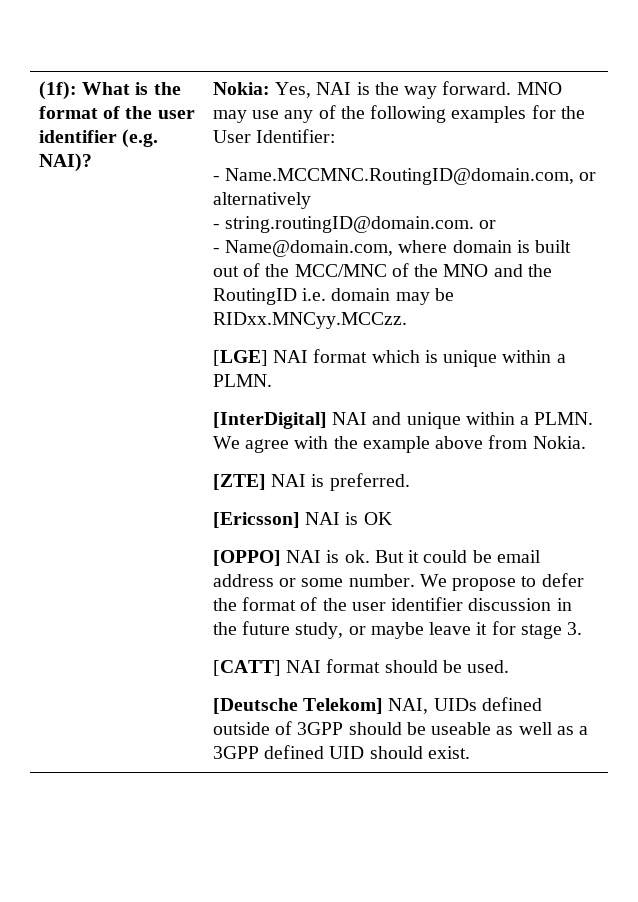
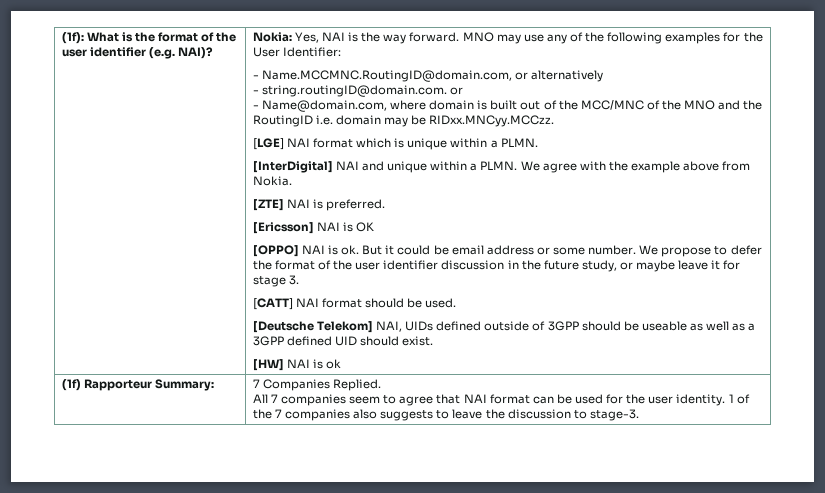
+ [HW] NAI is ok
+ (1f) Rapporteur Summary: | 7 Companies Replied.
+ All 7 companies seem to agree that NAI format can be used for the user identity. 1 of the 7 companies also suggests to leave the discussion to stage-3.

